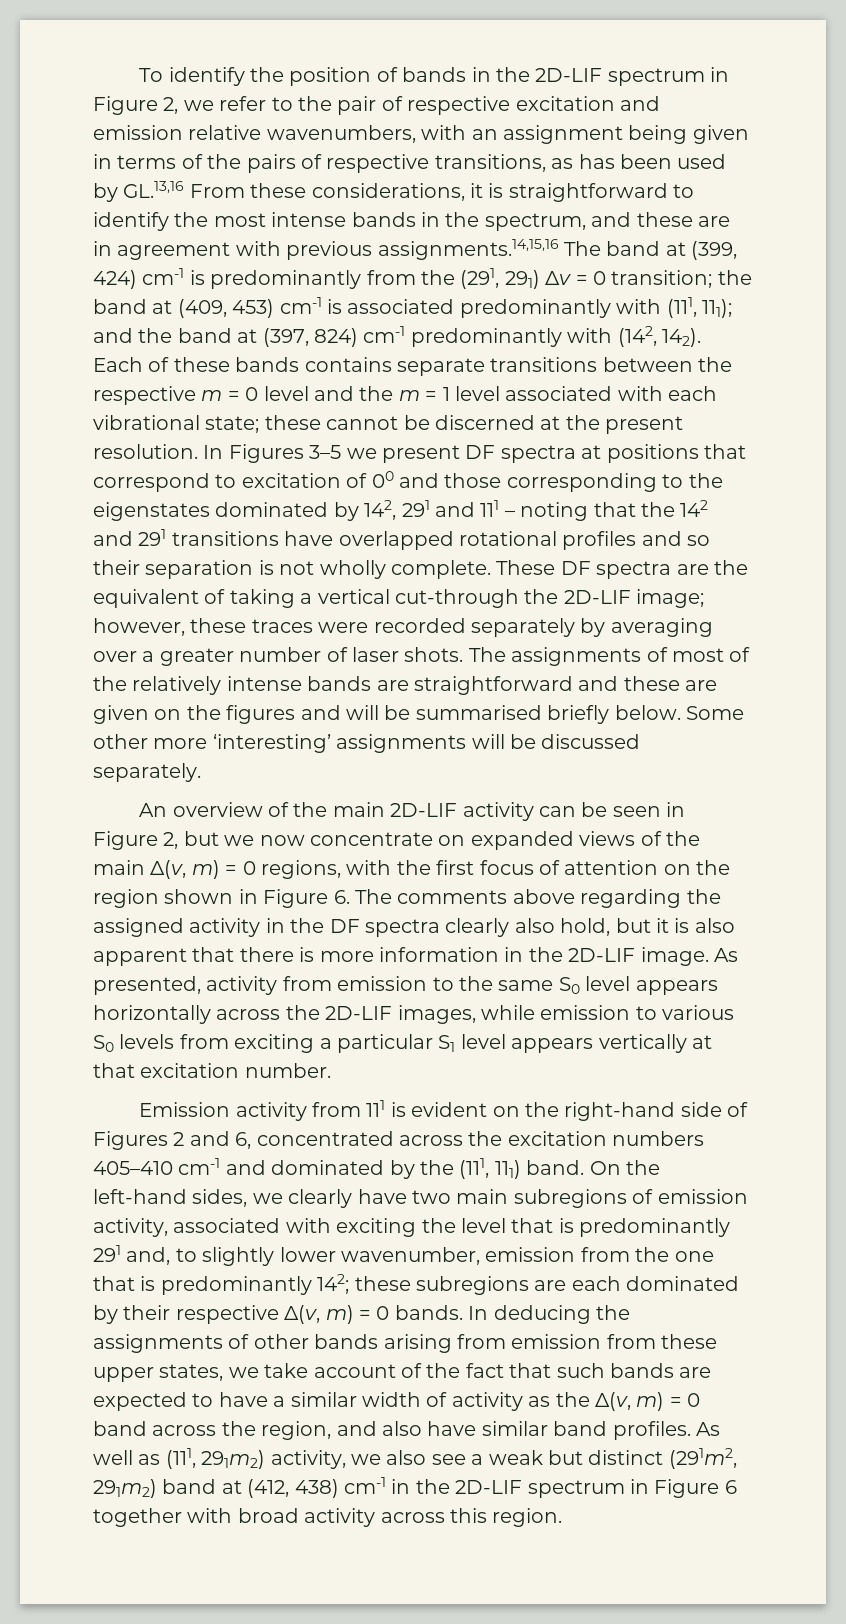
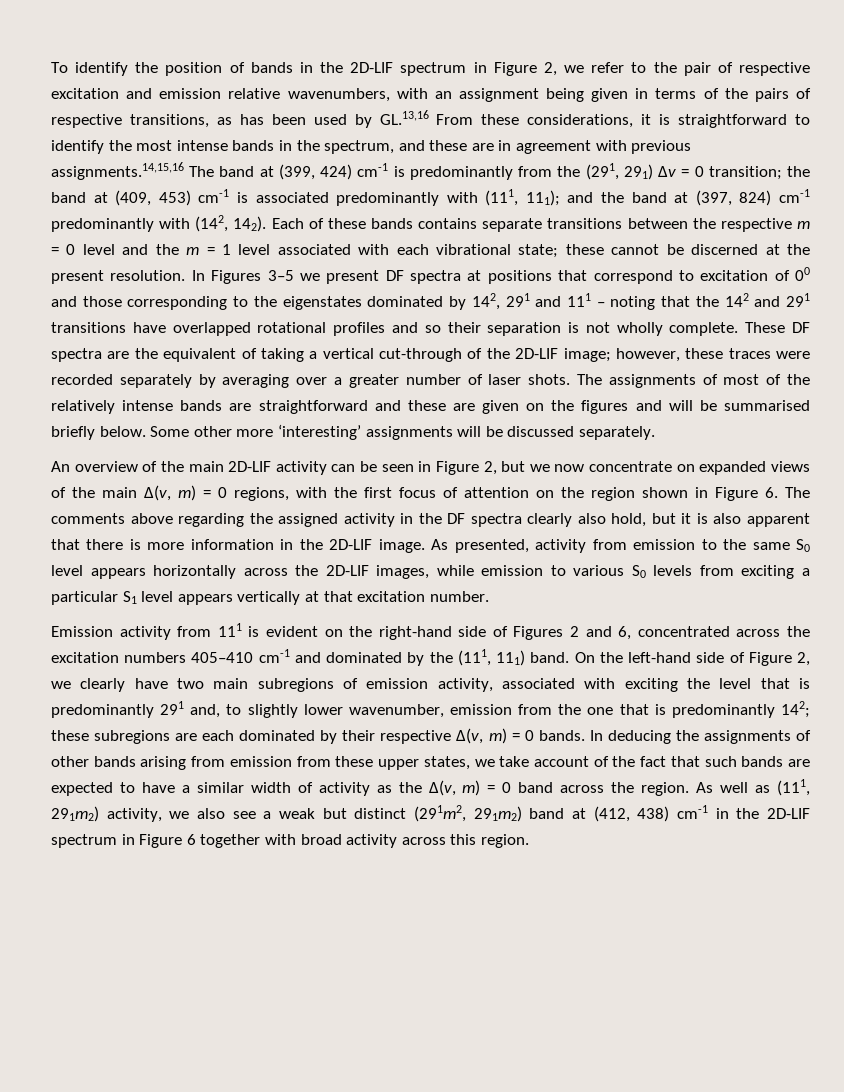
- These DF spectra are the equivalent of taking a vertical cut-through the 2D-LIF image; however, these traces were recorded separately by averaging over a greater number of laser shots.
+ These DF spectra are the equivalent of taking a vertical cut-through of the 2D-LIF image; however, these traces were recorded separately by averaging over a greater number of laser shots.
- On the left-hand sides, we clearly have two main subregions of emission activity, associated with exciting the level that is predominantly 291 and, to slightly lower wavenumber, emission from the one that is predominantly 142; these subregions are each dominated by their respective Δ(v, m) = 0 bands.
+ On the left-hand side of Figure 2, we clearly have two main subregions of emission activity, associated with exciting the level that is predominantly 291 and, to slightly lower wavenumber, emission from the one that is predominantly 142; these subregions are each dominated by their respective Δ(v, m) = 0 bands.
- In deducing the assignments of other bands arising from emission from these upper states, we take account of the fact that such bands are expected to have a similar width of activity as the Δ(v, m) = 0 band across the region, and also have similar band profiles.
+ In deducing the assignments of other bands arising from emission from these upper states, we take account of the fact that such bands are expected to have a similar width of activity as the Δ(v, m) = 0 band across the region.

